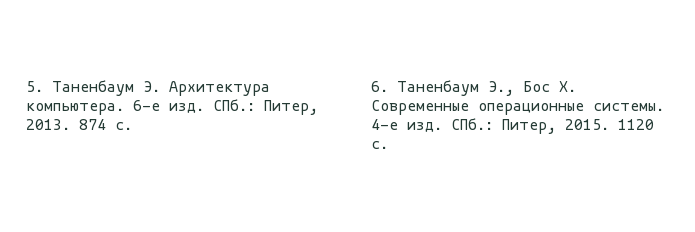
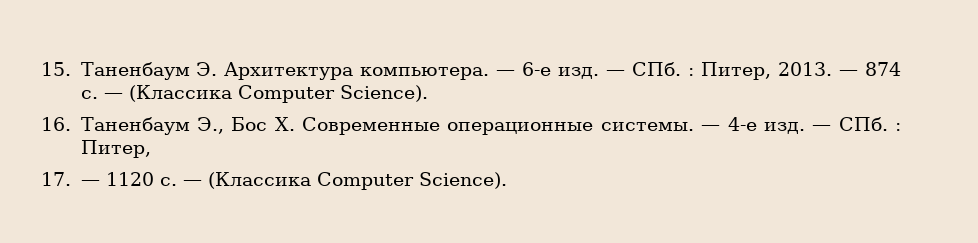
- 5. Таненбаум Э. Архитектура компьютера.
+ 15. Таненбаум Э. Архитектура компьютера.
- 6-е изд.
+ — 6-е изд.
- СПб.: Питер, 2013.
+ — СПб. : Питер, 2013.
- 874 с.
- 6. Таненбаум Э., Бос Х. Современные операционные системы.
+ — 874 с. — (Классика Computer Science).
+ 16. Таненбаум Э., Бос Х. Современные операционные системы.
- 4-е изд. СПб.: Питер, 2015. 1120 с.
+ — 4-е изд. — СПб. : Питер,
+ 17. — 1120 с. — (Классика Computer Science).

